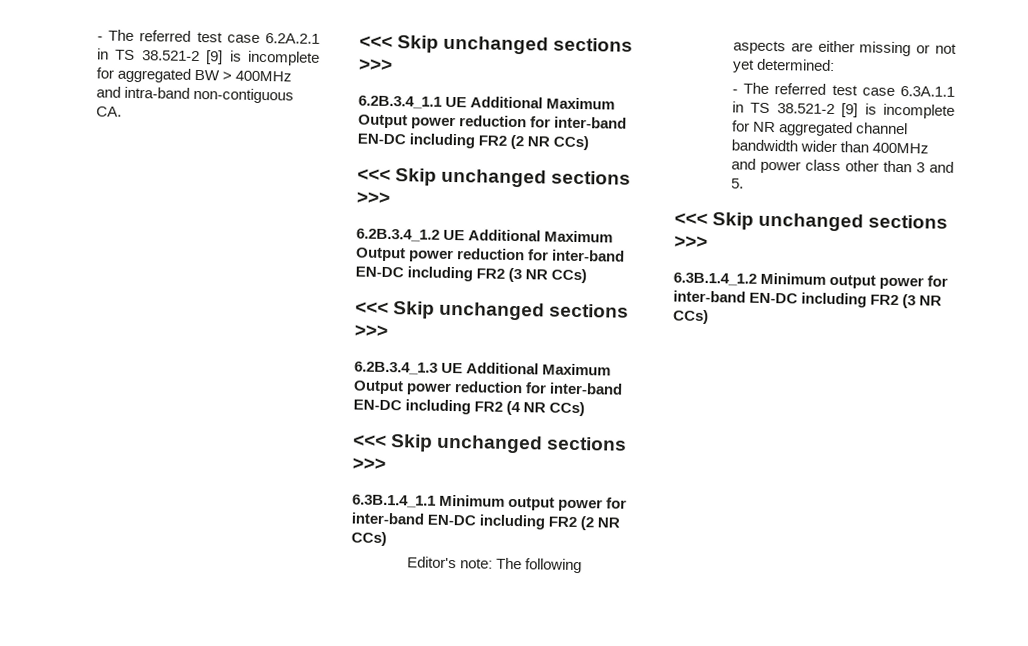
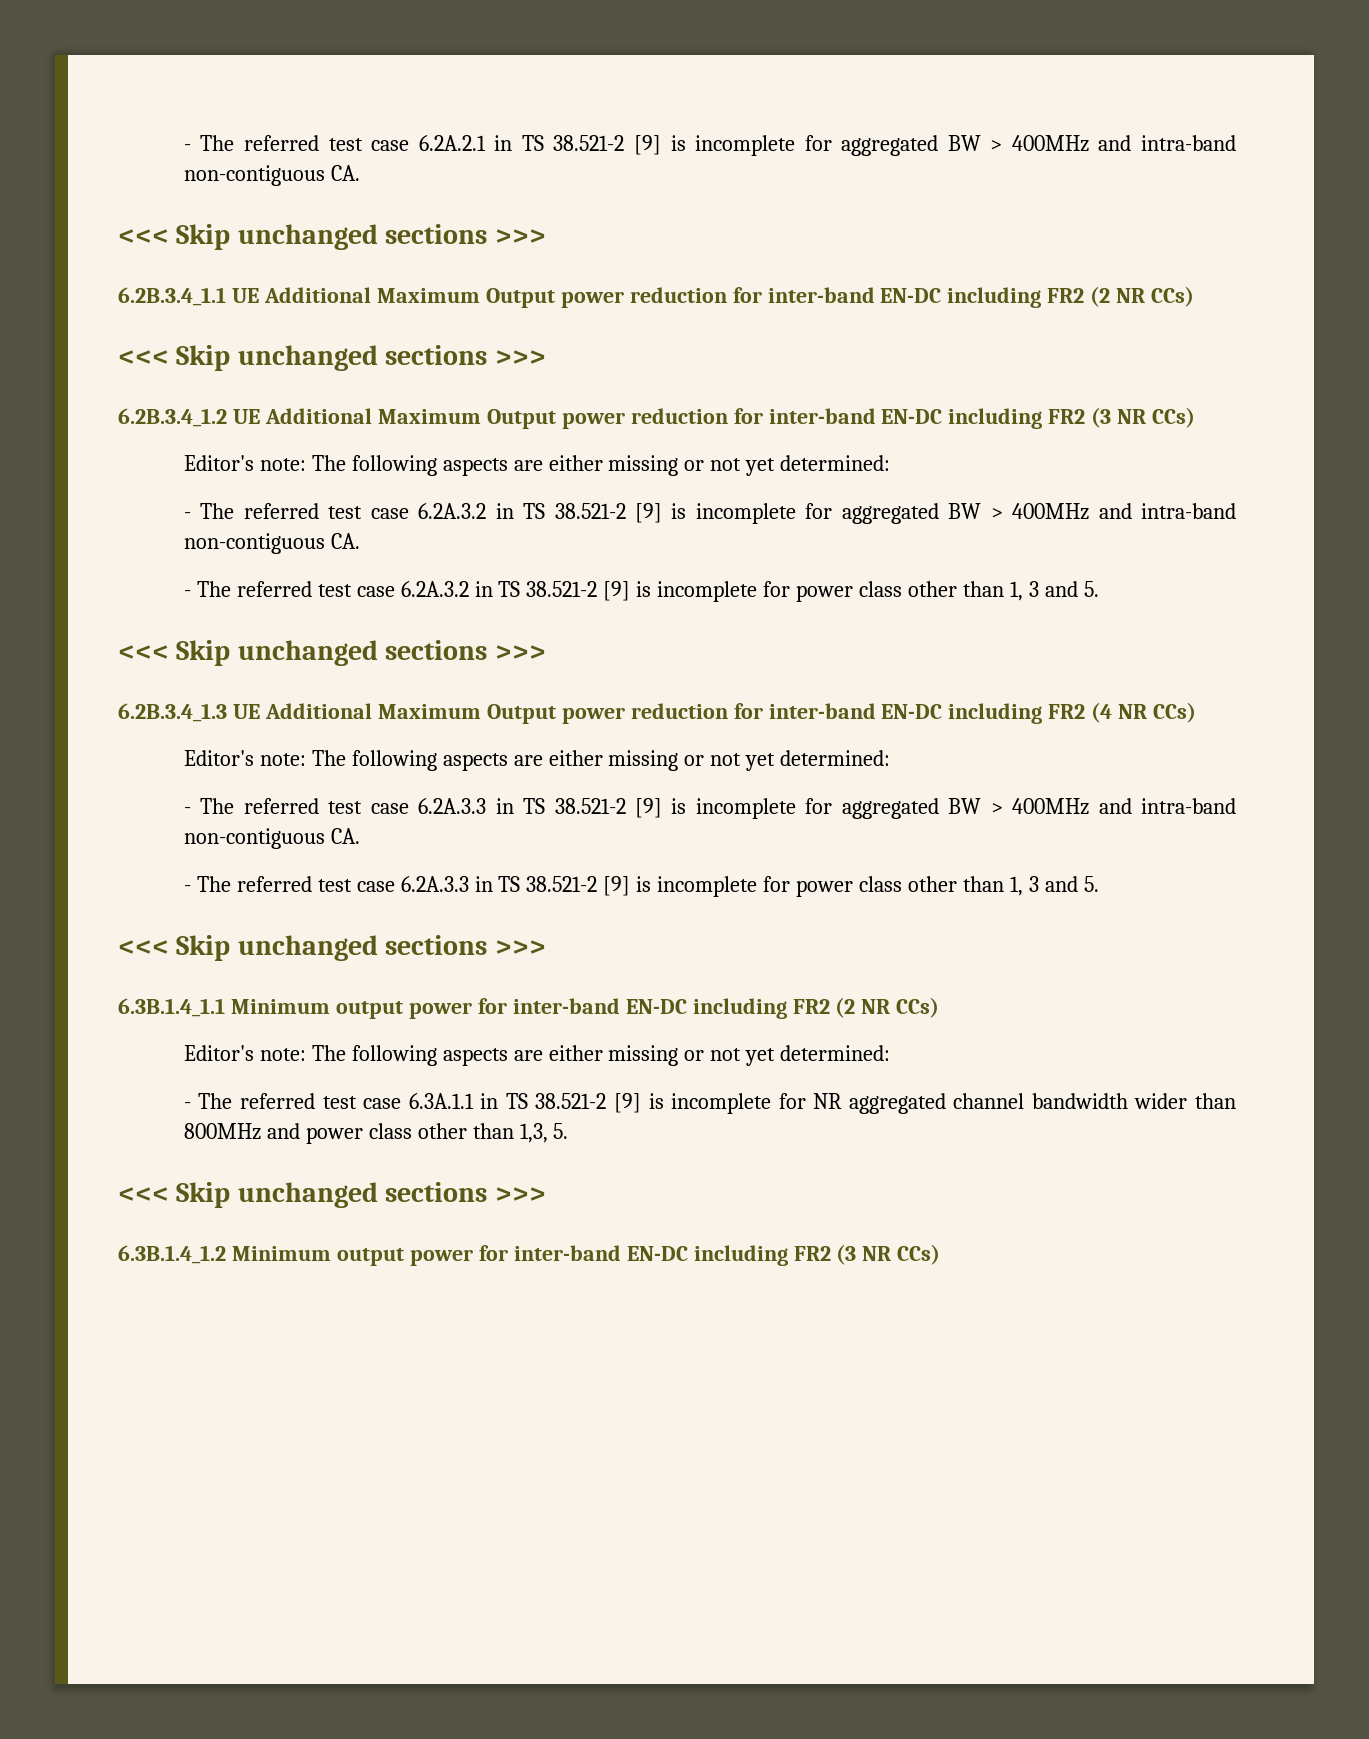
  6.2B.3.4_1.2 UE Additional Maximum Output power reduction for inter-band EN-DC including FR2 (3 NR CCs)
+ Editor's note: The following aspects are either missing or not yet determined:
+ - The referred test case 6.2A.3.2 in TS 38.521-2 [9] is incomplete for aggregated BW > 400MHz and intra-band non-contiguous CA.
+ - The referred test case 6.2A.3.2 in TS 38.521-2 [9] is incomplete for power class other than 1, 3 and 5.
  6.2B.3.4_1.3 UE Additional Maximum Output power reduction for inter-band EN-DC including FR2 (4 NR CCs)
+ Editor's note: The following aspects are either missing or not yet determined:
+ - The referred test case 6.2A.3.3 in TS 38.521-2 [9] is incomplete for aggregated BW > 400MHz and intra-band non-contiguous CA.
+ - The referred test case 6.2A.3.3 in TS 38.521-2 [9] is incomplete for power class other than 1, 3 and 5.
- - The referred test case 6.3A.1.1 in TS 38.521-2 [9] is incomplete for NR aggregated channel bandwidth wider than 400MHz and power class other than 3 and 5.
+ - The referred test case 6.3A.1.1 in TS 38.521-2 [9] is incomplete for NR aggregated channel bandwidth wider than 800MHz and power class other than 1,3, 5.

